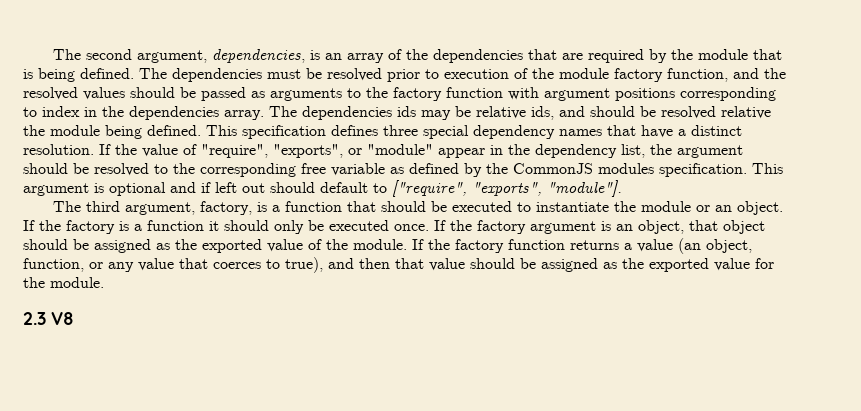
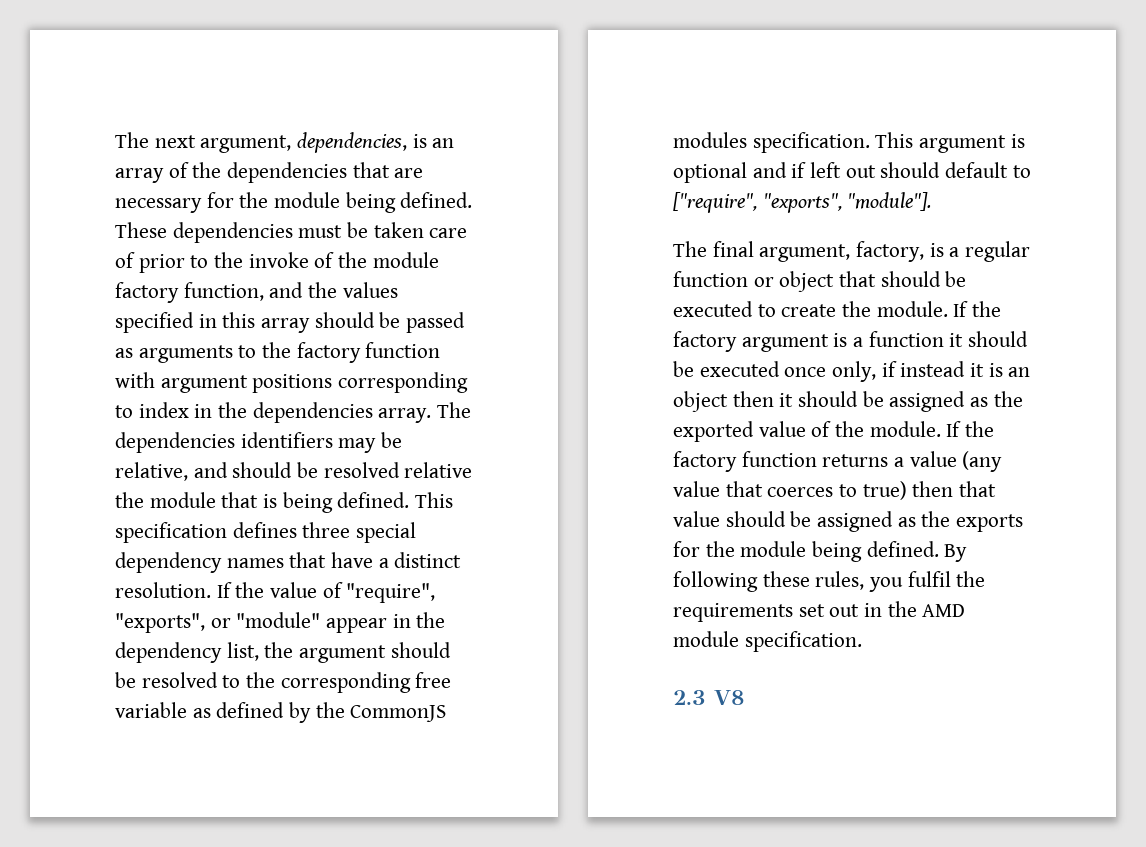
- The second argument, dependencies, is an array of the dependencies that are required by the module that is being defined. The dependencies must be resolved prior to execution of the module factory function, and the resolved values should be passed as arguments to the factory function with argument positions corresponding to index in the dependencies array.
+ The next argument, dependencies, is an array of the dependencies that are necessary for the module being defined. These dependencies must be taken care of prior to the invoke of the module factory function, and the values specified in this array should be passed as arguments to the factory function with argument positions corresponding to index in the dependencies array.
- The dependencies ids may be relative ids, and should be resolved relative the module being defined.
+ The dependencies identifiers may be relative, and should be resolved relative the module that is being defined.
- The third argument, factory, is a function that should be executed to instantiate the module or an object. If the factory is a function it should only be executed once. If the factory argument is an object, that object should be assigned as the exported value of the module.
+ The final argument, factory, is a regular function or object that should be executed to create the module. If the factory argument is a function it should be executed once only, if instead it is an object then it should be assigned as the exported value of the module.
- If the factory function returns a value (an object, function, or any value that coerces to true), and then that value should be assigned as the exported value for the module.
+ If the factory function returns a value (any value that coerces to true) then that value should be assigned as the exports for the module being defined. By following these rules, you fulfil the requirements set out in the AMD module specification.

